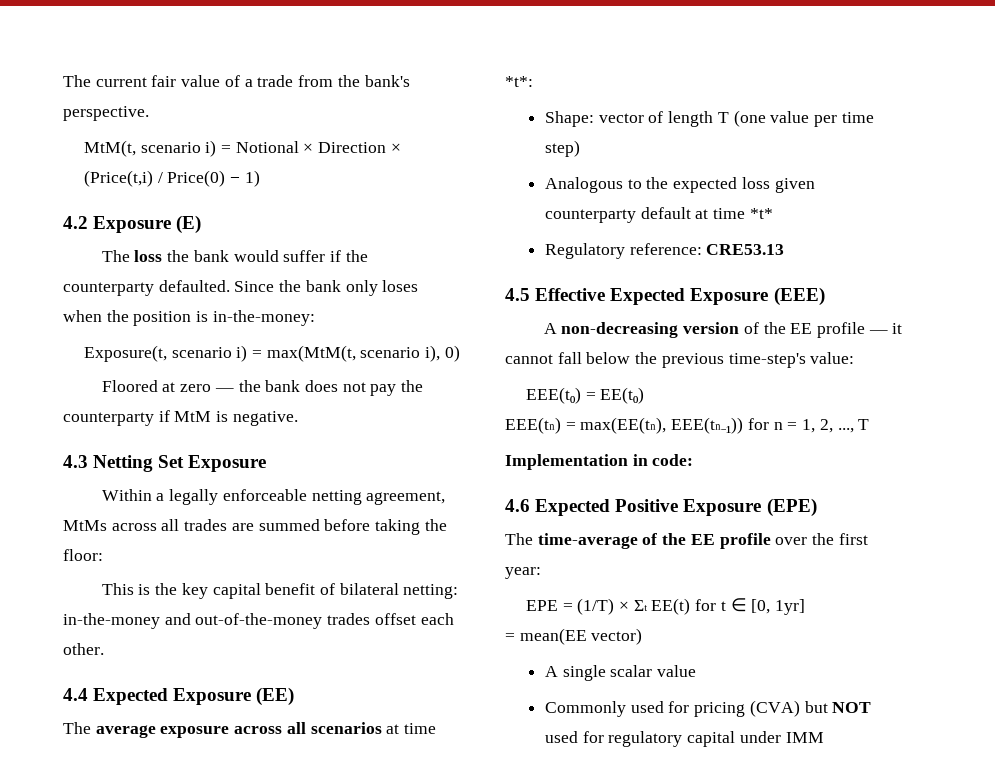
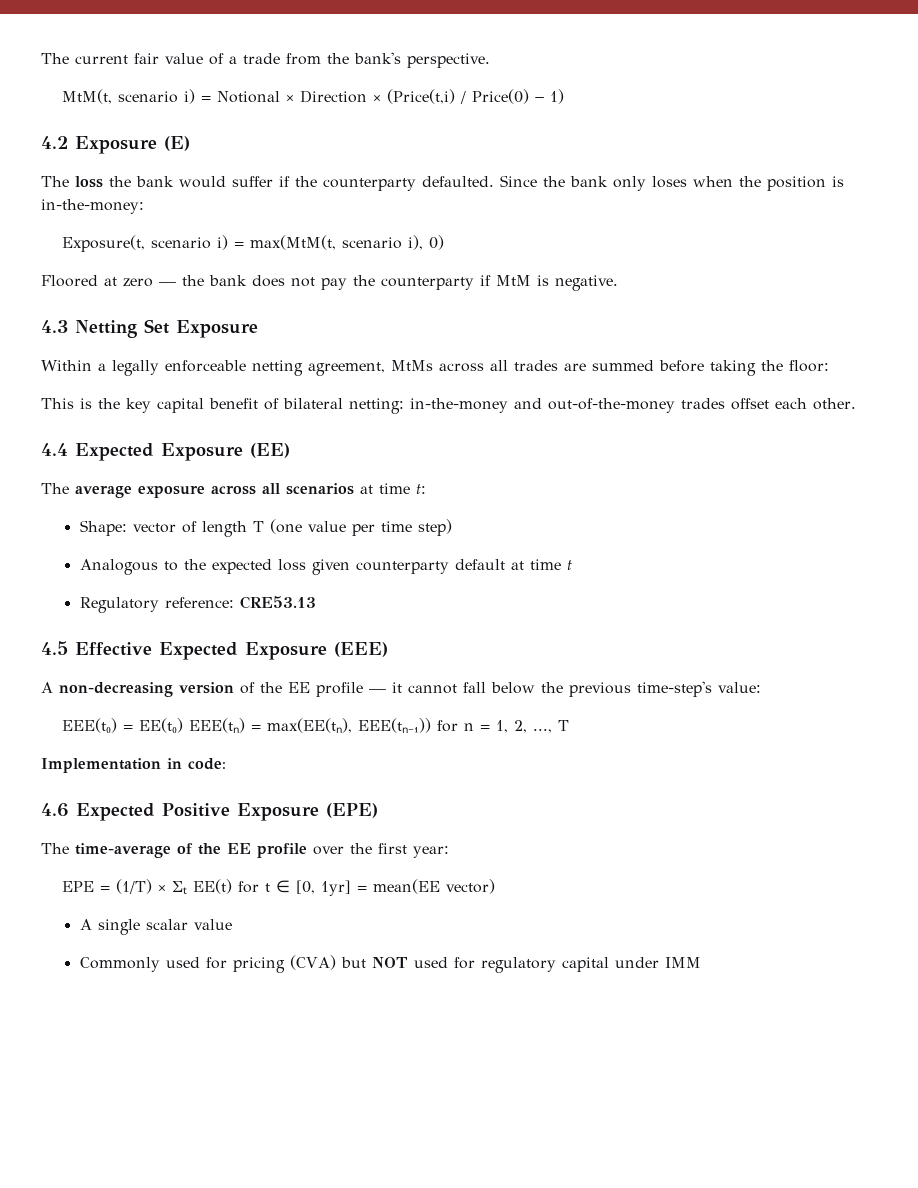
- The average exposure across all scenarios at time *t*:
+ The average exposure across all scenarios at time t:
- Analogous to the expected loss given counterparty default at time *t*
+ Analogous to the expected loss given counterparty default at time t
- EEE(t₀) = EE(t₀)
- EEE(tₙ) = max(EE(tₙ), EEE(tₙ₋₁)) for n = 1, 2, ..., T
+ EEE(t₀) = EE(t₀) EEE(tₙ) = max(EE(tₙ), EEE(tₙ₋₁)) for n = 1, 2, ..., T
- EPE = (1/T) × Σₜ EE(t) for t ∈ [0, 1yr]
- = mean(EE vector)
+ EPE = (1/T) × Σₜ EE(t) for t ∈ [0, 1yr] = mean(EE vector)

